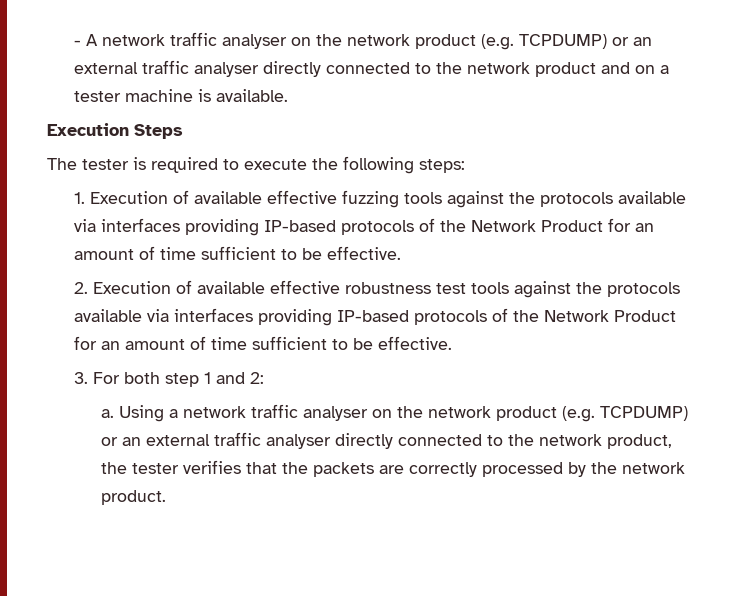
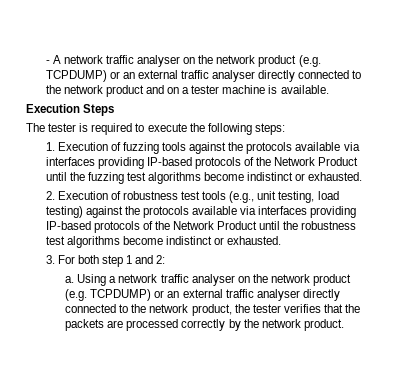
- 1. Execution of available effective fuzzing tools against the protocols available via interfaces providing IP-based protocols of the Network Product for an amount of time sufficient to be effective.
+ 1. Execution of fuzzing tools against the protocols available via interfaces providing IP-based protocols of the Network Product until the fuzzing test algorithms become indistinct or exhausted.
- 2. Execution of available effective robustness test tools against the protocols available via interfaces providing IP-based protocols of the Network Product for an amount of time sufficient to be effective.
+ 2. Execution of robustness test tools (e.g., unit testing, load testing) against the protocols available via interfaces providing IP-based protocols of the Network Product until the robustness test algorithms become indistinct or exhausted.
- Using a network traffic analyser on the network product (e.g. TCPDUMP) or an external traffic analyser directly connected to the network product, the tester verifies that the packets are correctly processed by the network product.
+ Using a network traffic analyser on the network product (e.g. TCPDUMP) or an external traffic analyser directly connected to the network product, the tester verifies that the packets are processed correctly by the network product.

